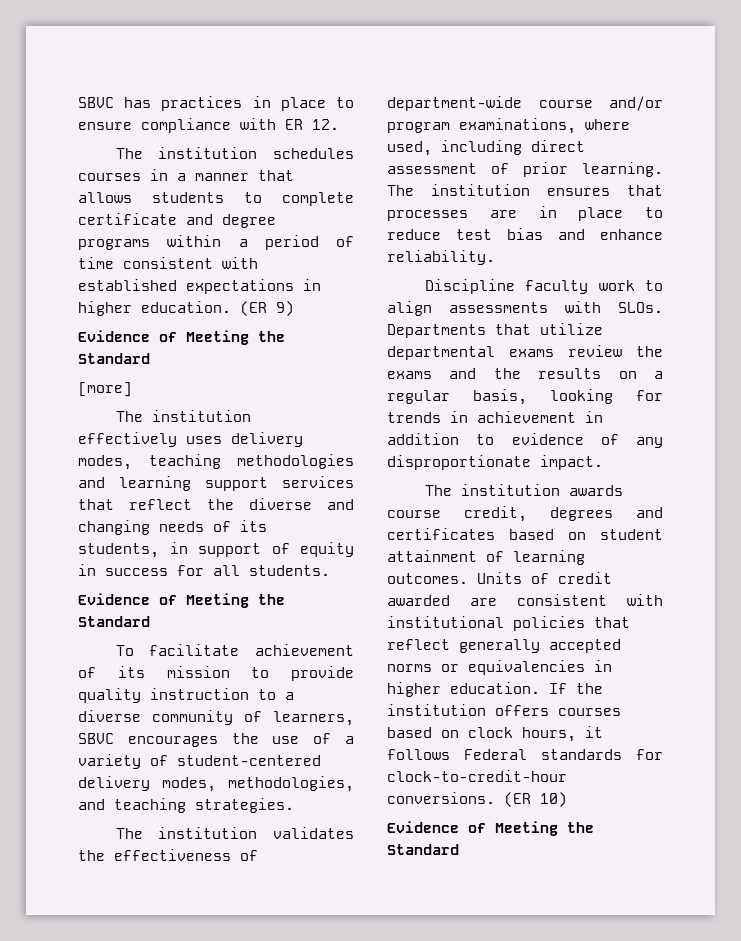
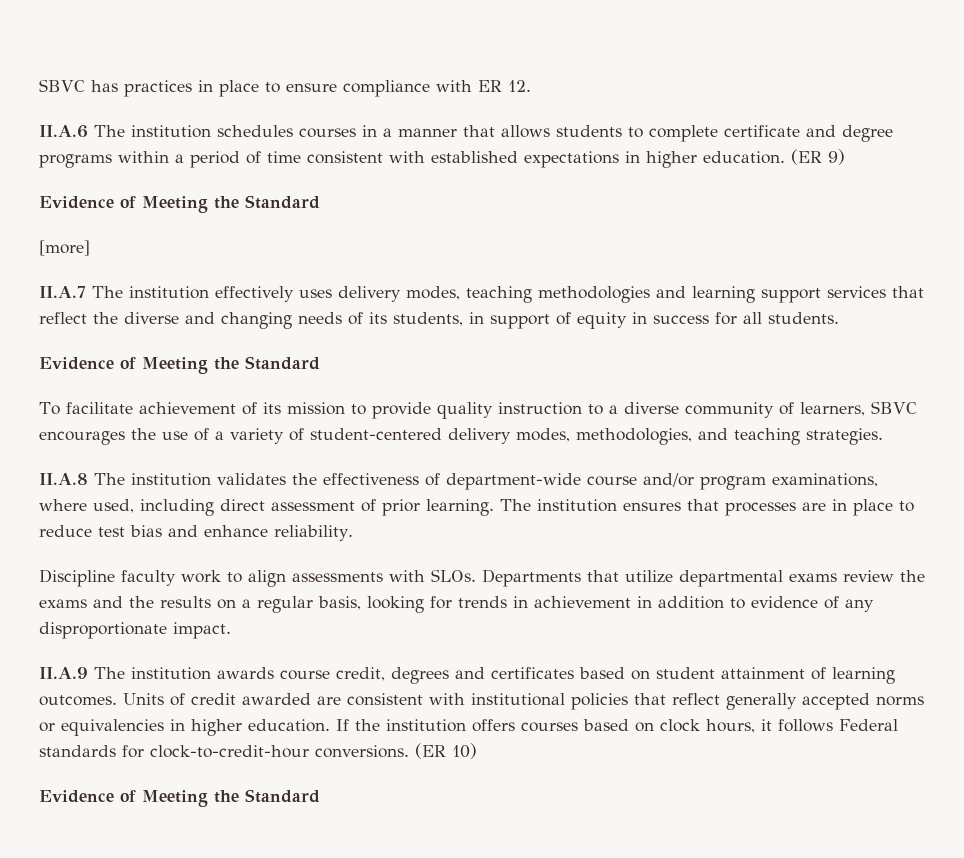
- The institution schedules courses in a manner that allows students to complete certificate and degree programs within a period of time consistent with established expectations in higher education.
+ II.A.6 The institution schedules courses in a manner that allows students to complete certificate and degree programs within a period of time consistent with established expectations in higher education.
- The institution effectively uses delivery modes, teaching methodologies and learning support services that reflect the diverse and changing needs of its students, in support of equity in success for all students.
+ II.A.7 The institution effectively uses delivery modes, teaching methodologies and learning support services that reflect the diverse and changing needs of its students, in support of equity in success for all students.
- The institution validates the effectiveness of department-wide course and/or program examinations, where used, including direct assessment of prior learning.
+ II.A.8 The institution validates the effectiveness of department-wide course and/or program examinations, where used, including direct assessment of prior learning.
- The institution awards course credit, degrees and certificates based on student attainment of learning outcomes.
+ II.A.9 The institution awards course credit, degrees and certificates based on student attainment of learning outcomes.

